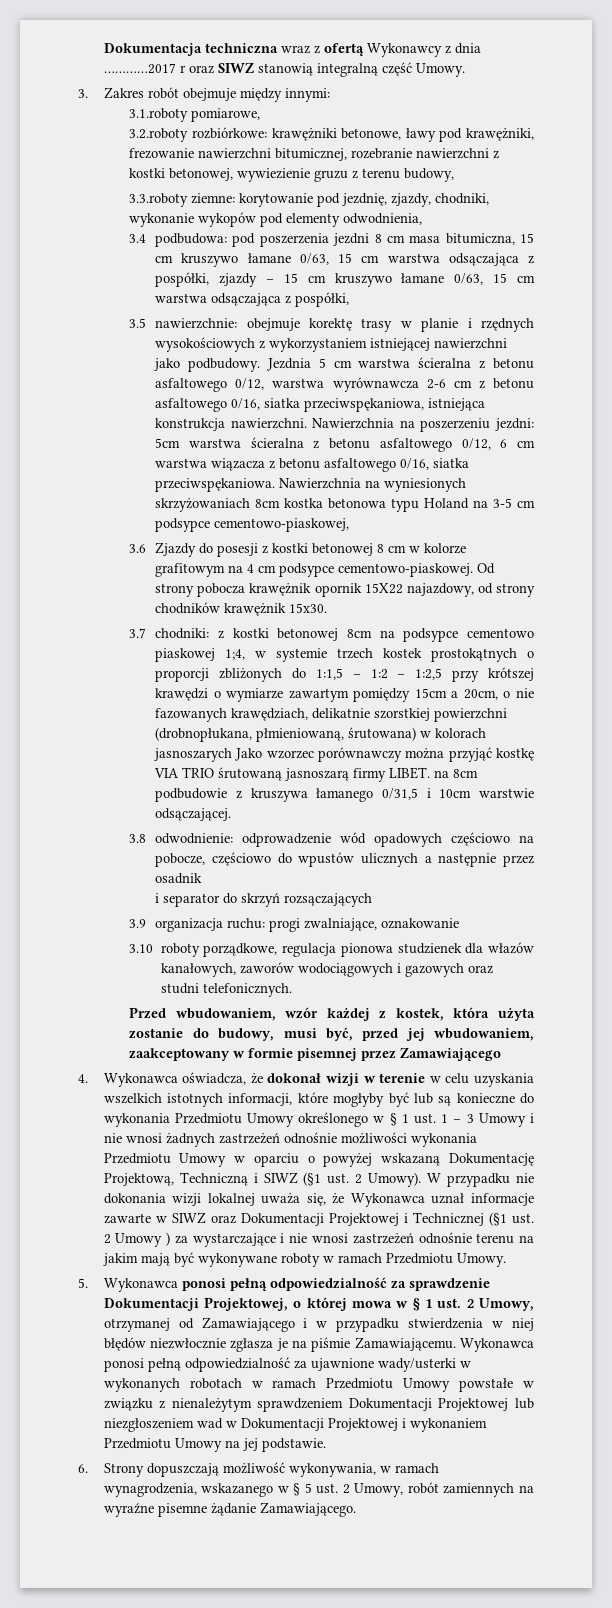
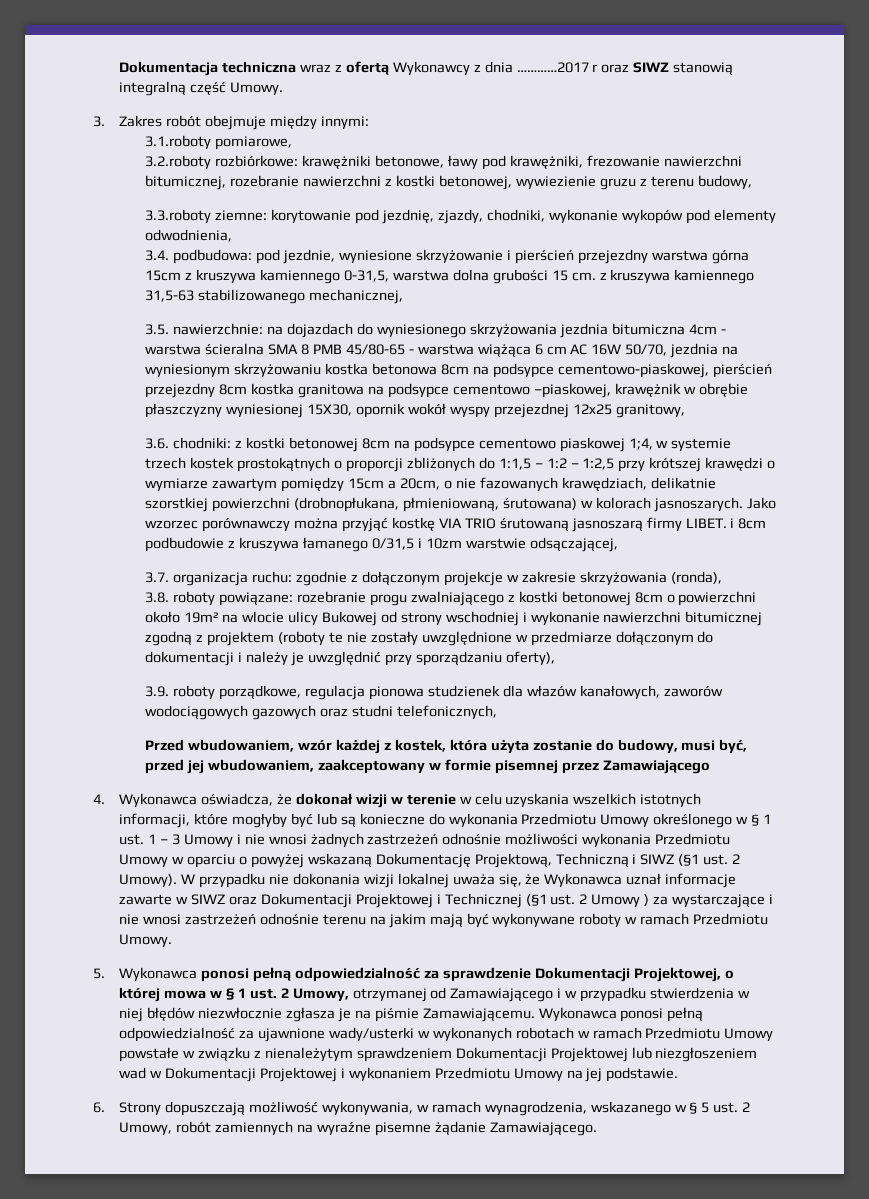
- 3.4 podbudowa:
+ 3.4. podbudowa:
- pod poszerzenia jezdni 8 cm masa bitumiczna, 15 cm kruszywo łamane 0/63, 15 cm warstwa odsączająca z pospółki, zjazdy – 15 cm kruszywo łamane 0/63, 15 cm warstwa odsączająca z pospółki,
- 3.5 nawierzchnie: obejmuje korektę trasy w planie i rzędnych wysokościowych z wykorzystaniem istniejącej nawierzchni jako podbudowy. Jezdnia 5 cm warstwa ścieralna z betonu asfaltowego 0/12, warstwa wyrównawcza 2-6 cm z betonu asfaltowego 0/16, siatka przeciwspękaniowa, istniejąca konstrukcja nawierzchni. Nawierzchnia na poszerzeniu jezdni: 5cm warstwa ścieralna z betonu asfaltowego 0/12, 6 cm warstwa wiązacza z betonu asfaltowego 0/16, siatka przeciwspękaniowa. Nawierzchnia na wyniesionych skrzyżowaniach 8cm kostka betonowa typu Holand na 3-5 cm podsypce cementowo-piaskowej,
- 3.6 Zjazdy do posesji z kostki betonowej 8 cm w kolorze grafitowym na 4 cm podsypce cementowo-piaskowej. Od strony pobocza krawężnik opornik 15X22 najazdowy, od strony chodników krawężnik 15x30.
- 3.7 chodniki:
+ pod jezdnie, wyniesione skrzyżowanie i pierścień przejezdny warstwa górna 15cm z kruszywa kamiennego 0-31,5, warstwa dolna grubości 15 cm. z kruszywa kamiennego 31,5-63 stabilizowanego mechanicznej,
+ 3.5. nawierzchnie: na dojazdach do wyniesionego skrzyżowania jezdnia bitumiczna 4cm - warstwa ścieralna SMA 8 PMB 45/80-65 - warstwa wiążąca 6 cm AC 16W 50/70, jezdnia na wyniesionym skrzyżowaniu kostka betonowa 8cm na podsypce cementowo-piaskowej, pierścień przejezdny 8cm kostka granitowa na podsypce cementowo –piaskowej, krawężnik w obrębie płaszczyzny wyniesionej 15X30, opornik wokół wyspy przejezdnej 12x25 granitowy,
+ 3.6. chodniki:
- z kostki betonowej 8cm na podsypce cementowo piaskowej 1;4, w systemie trzech kostek prostokątnych o proporcji zbliżonych do 1:1,5 – 1:2 – 1:2,5 przy krótszej krawędzi o wymiarze zawartym pomiędzy 15cm a 20cm, o nie fazowanych krawędziach, delikatnie szorstkiej powierzchni (drobnopłukana, płmieniowaną, śrutowana) w kolorach jasnoszarych Jako wzorzec porównawczy można przyjąć kostkę VIA TRIO śrutowaną jasnoszarą firmy LIBET. na 8cm podbudowie z kruszywa łamanego 0/31,5 i 10cm warstwie odsączającej.
- 3.8 odwodnienie: odprowadzenie wód opadowych częściowo na pobocze, częściowo do wpustów ulicznych a następnie przez osadnik
- i separator do skrzyń rozsączających
- 3.9 organizacja ruchu: progi zwalniające, oznakowanie
- 3.10 roboty porządkowe, regulacja pionowa studzienek dla włazów kanałowych, zaworów wodociągowych i gazowych oraz studni telefonicznych.
+ z kostki betonowej 8cm na podsypce cementowo piaskowej 1;4, w systemie trzech kostek prostokątnych o proporcji zbliżonych do 1:1,5 – 1:2 – 1:2,5 przy krótszej krawędzi o wymiarze zawartym pomiędzy 15cm a 20cm, o nie fazowanych krawędziach, delikatnie szorstkiej powierzchni (drobnopłukana, płmieniowaną, śrutowana) w kolorach jasnoszarych. Jako wzorzec porównawczy można przyjąć kostkę VIA TRIO śrutowaną jasnoszarą firmy LIBET. i 8cm podbudowie z kruszywa łamanego 0/31,5 i 10zm warstwie odsączającej,
+ 3.7. organizacja ruchu: zgodnie z dołączonym projekcje w zakresie skrzyżowania (ronda),
+ 3.8. roboty powiązane: rozebranie progu zwalniającego z kostki betonowej 8cm o powierzchni około 19m² na wlocie ulicy Bukowej od strony wschodniej i wykonanie nawierzchni bitumicznej zgodną z projektem (roboty te nie zostały uwzględnione w przedmiarze dołączonym do dokumentacji i należy je uwzględnić przy sporządzaniu oferty),
+ 3.9. roboty porządkowe, regulacja pionowa studzienek dla włazów kanałowych, zaworów wodociągowych gazowych oraz studni telefonicznych,

